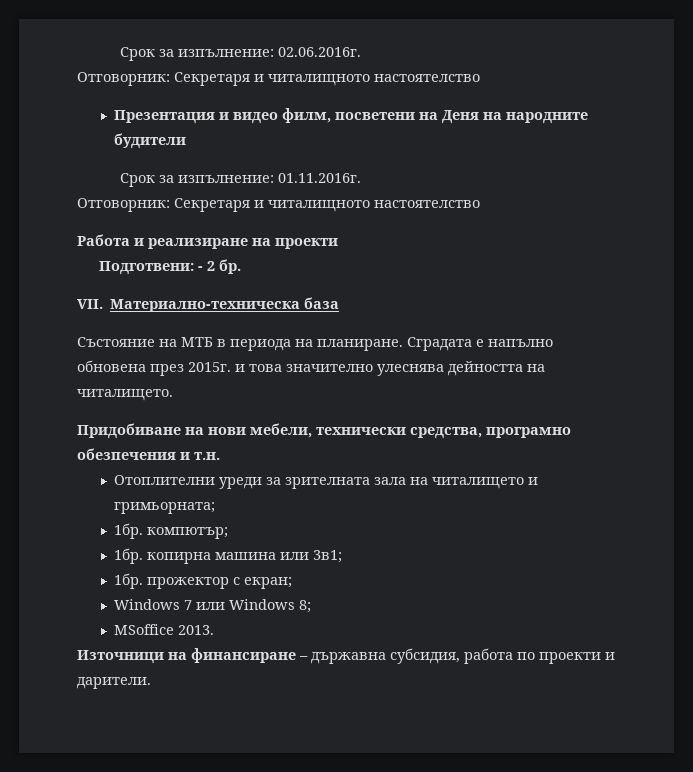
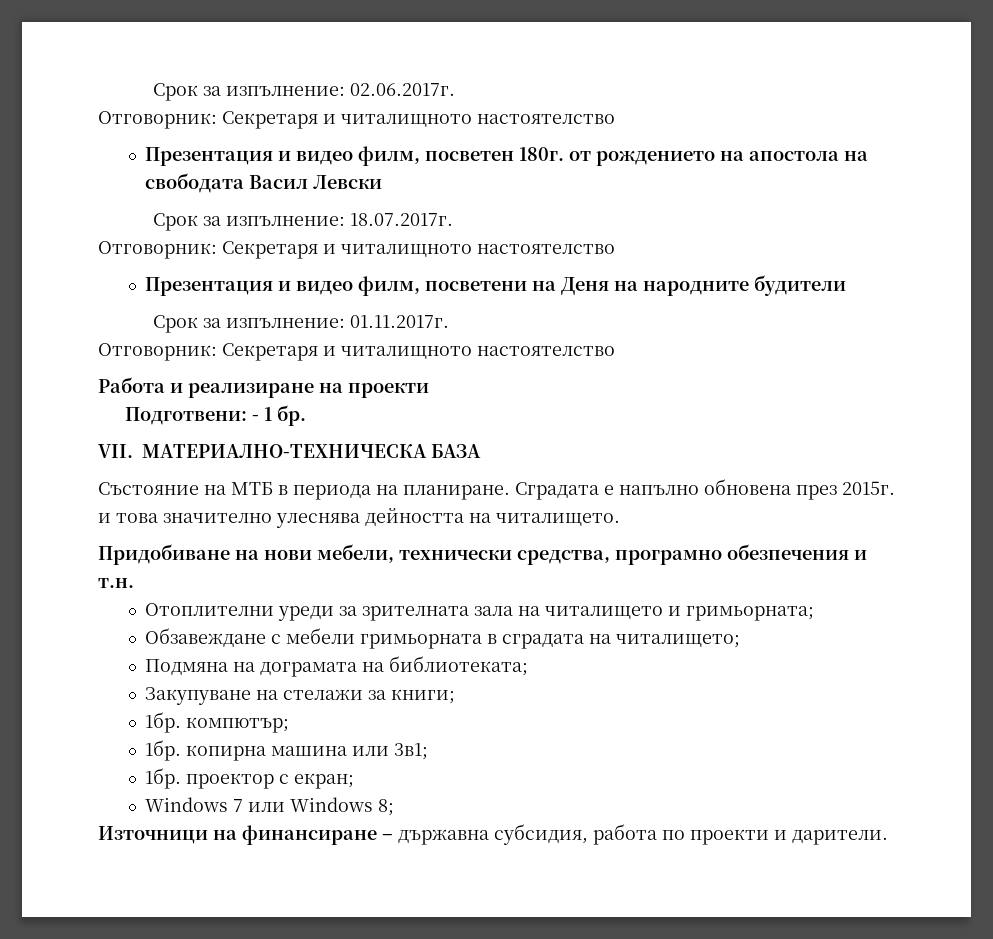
- Срок за изпълнение: 02.06.2016г.
+ Срок за изпълнение: 02.06.2017г.
+ Отговорник: Секретаря и читалищното настоятелство
+ Презентация и видео филм, посветен 180г. от рождението на апостола на свободата Васил Левски
+ Срок за изпълнение: 18.07.2017г.
- Срок за изпълнение: 01.11.2016г.
+ Срок за изпълнение: 01.11.2017г.
- Подготвени: - 2 бр.
+ Подготвени: - 1 бр.
- VII. Материално-техническа база
+ VII. МАТЕРИАЛНО-ТЕХНИЧЕСКА БАЗА
+ Обзавеждане с мебели гримьорната в сградата на читалището;
+ Подмяна на дограмата на библиотеката;
+ Закупуване на стелажи за книги;
- 1бр. прожектор с екран;
+ 1бр. проектор с екран;
- MSoffice 2013.

